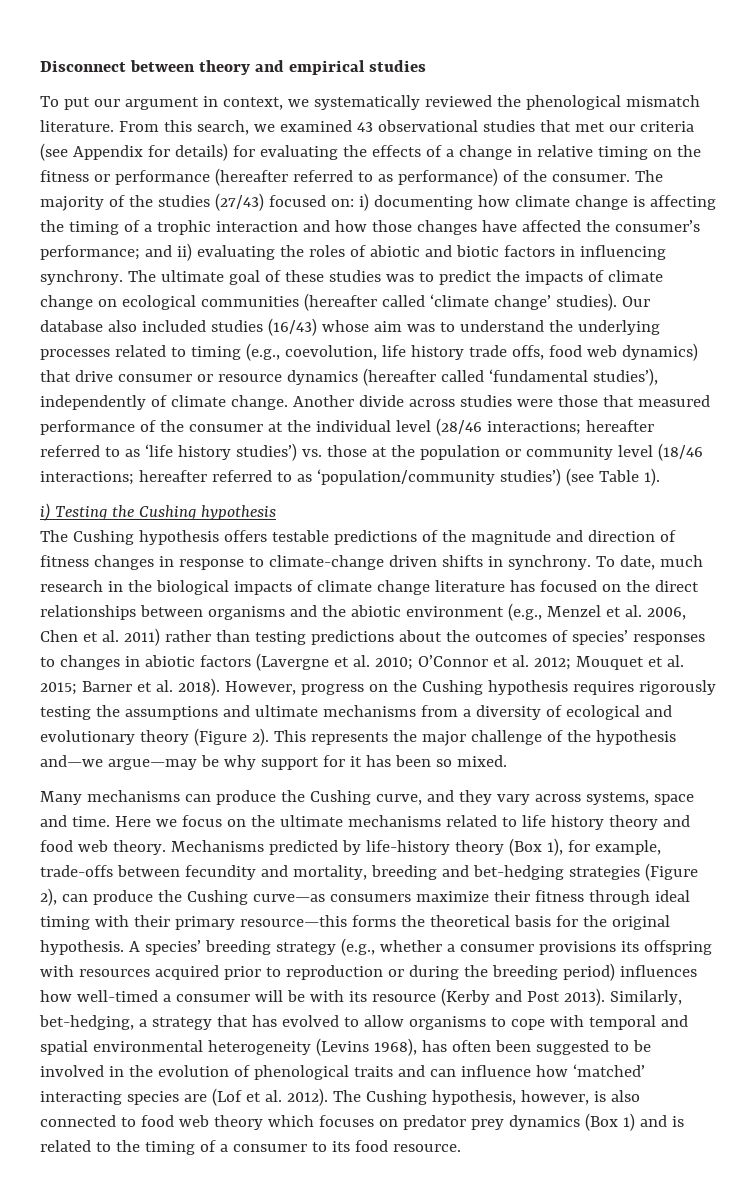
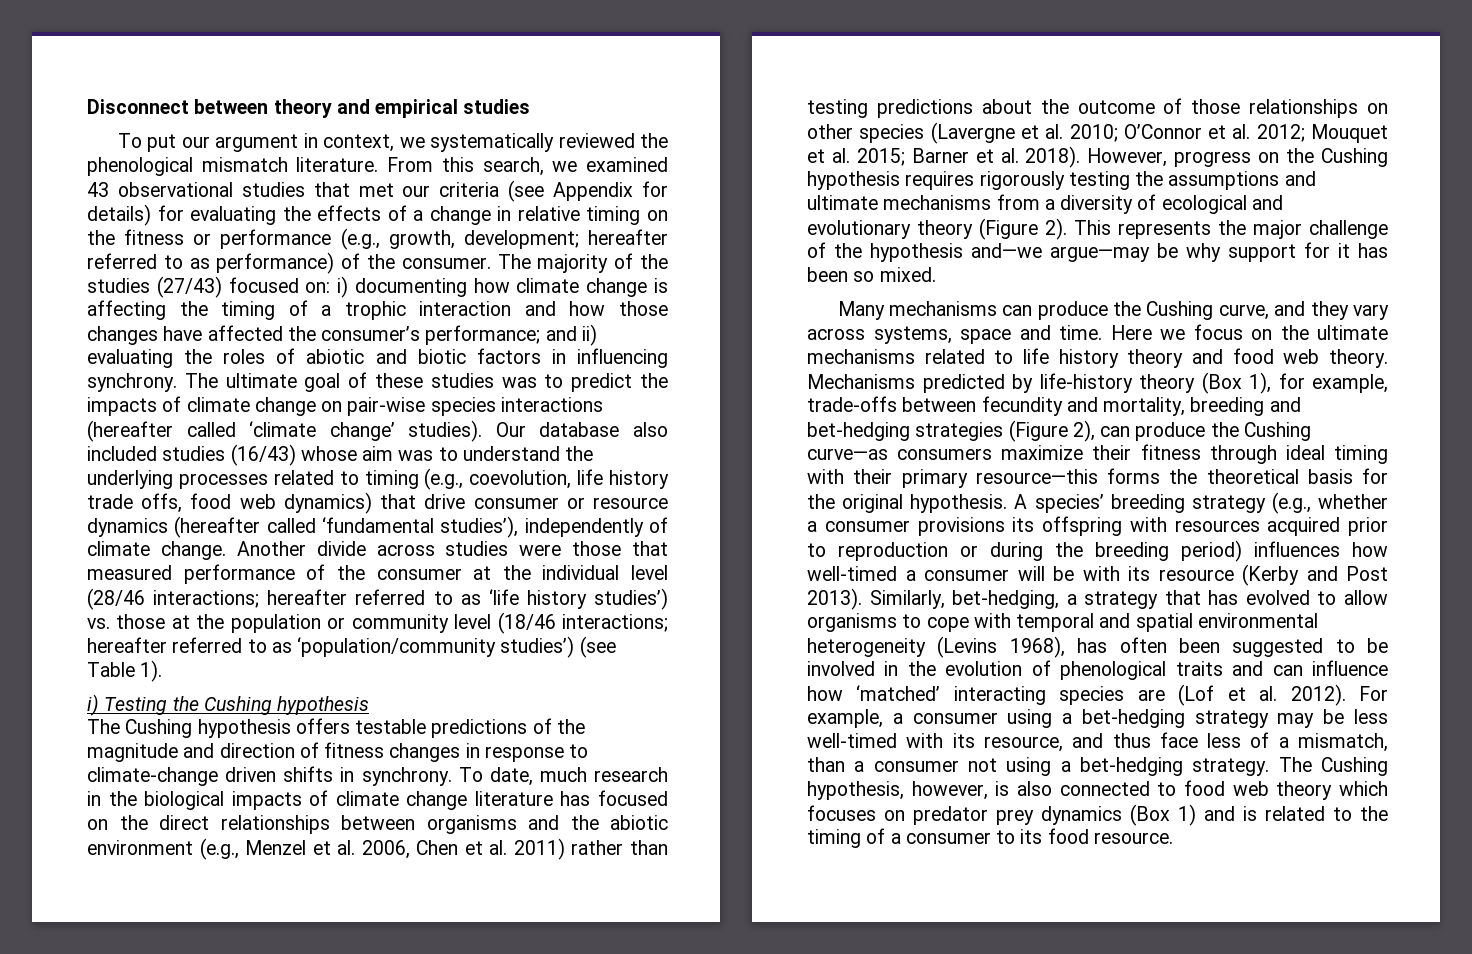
- From this search, we examined 43 observational studies that met our criteria (see Appendix for details) for evaluating the effects of a change in relative timing on the fitness or performance (hereafter referred to as performance) of the consumer.
+ From this search, we examined 43 observational studies that met our criteria (see Appendix for details) for evaluating the effects of a change in relative timing on the fitness or performance (e.g., growth, development; hereafter referred to as performance) of the consumer.
- The ultimate goal of these studies was to predict the impacts of climate change on ecological communities (hereafter called ‘climate change’ studies).
+ The ultimate goal of these studies was to predict the impacts of climate change on pair-wise species interactions (hereafter called ‘climate change’ studies).
- To date, much research in the biological impacts of climate change literature has focused on the direct relationships between organisms and the abiotic environment (e.g., Menzel et al. 2006, Chen et al. 2011) rather than testing predictions about the outcomes of species’ responses to changes in abiotic factors (Lavergne et al. 2010; O’Connor et al. 2012; Mouquet et al. 2015; Barner et al. 2018).
+ To date, much research in the biological impacts of climate change literature has focused on the direct relationships between organisms and the abiotic environment (e.g., Menzel et al. 2006, Chen et al. 2011) rather than testing predictions about the outcome of those relationships on other species (Lavergne et al. 2010; O’Connor et al. 2012; Mouquet et al. 2015; Barner et al. 2018).
+ For example, a consumer using a bet-hedging strategy may be less well-timed with its resource, and thus face less of a mismatch, than a consumer not using a bet-hedging strategy.

